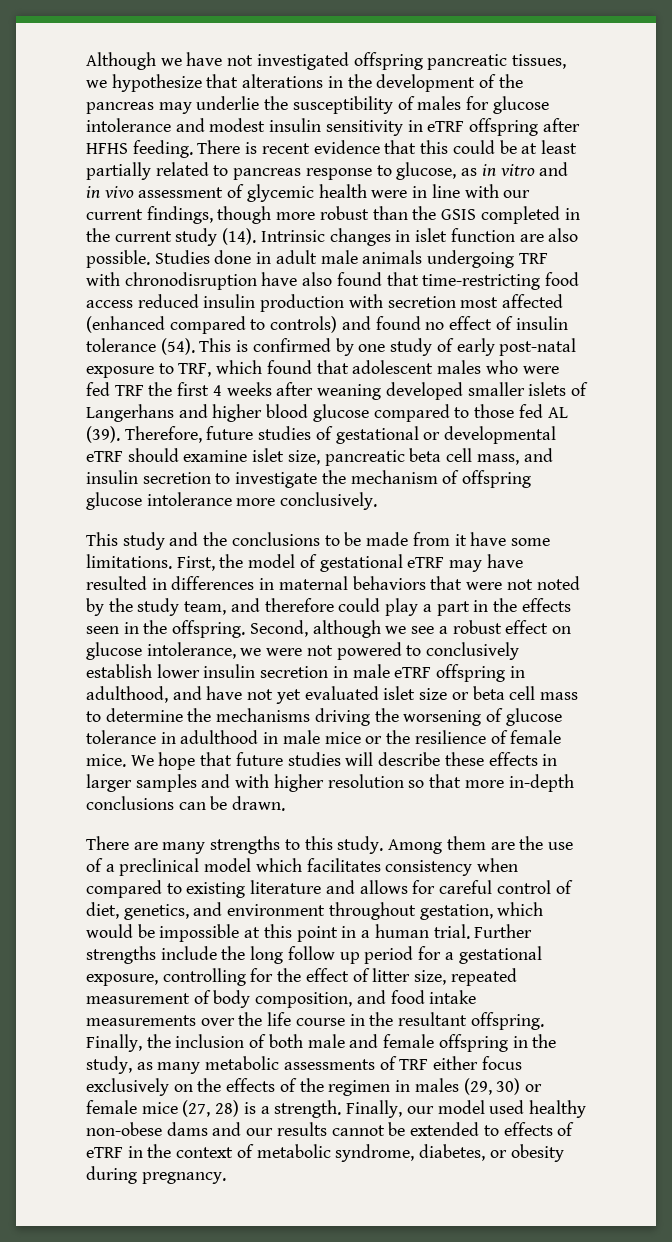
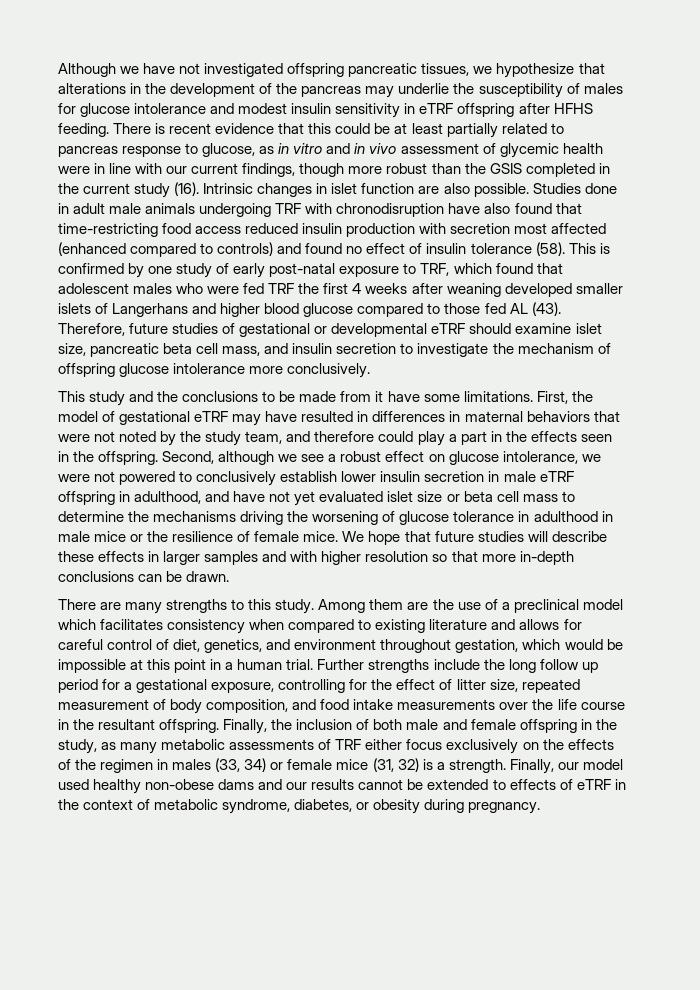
- There is recent evidence that this could be at least partially related to pancreas response to glucose, as in vitro and in vivo assessment of glycemic health were in line with our current findings, though more robust than the GSIS completed in the current study (14).
+ There is recent evidence that this could be at least partially related to pancreas response to glucose, as in vitro and in vivo assessment of glycemic health were in line with our current findings, though more robust than the GSIS completed in the current study (16).
- Studies done in adult male animals undergoing TRF with chronodisruption have also found that time-restricting food access reduced insulin production with secretion most affected (enhanced compared to controls) and found no effect of insulin tolerance (54).
+ Studies done in adult male animals undergoing TRF with chronodisruption have also found that time-restricting food access reduced insulin production with secretion most affected (enhanced compared to controls) and found no effect of insulin tolerance (58).
- This is confirmed by one study of early post-natal exposure to TRF, which found that adolescent males who were fed TRF the first 4 weeks after weaning developed smaller islets of Langerhans and higher blood glucose compared to those fed AL (39).
+ This is confirmed by one study of early post-natal exposure to TRF, which found that adolescent males who were fed TRF the first 4 weeks after weaning developed smaller islets of Langerhans and higher blood glucose compared to those fed AL (43).
- Finally, the inclusion of both male and female offspring in the study, as many metabolic assessments of TRF either focus exclusively on the effects of the regimen in males (29, 30) or female mice (27, 28) is a strength.
+ Finally, the inclusion of both male and female offspring in the study, as many metabolic assessments of TRF either focus exclusively on the effects of the regimen in males (33, 34) or female mice (31, 32) is a strength.

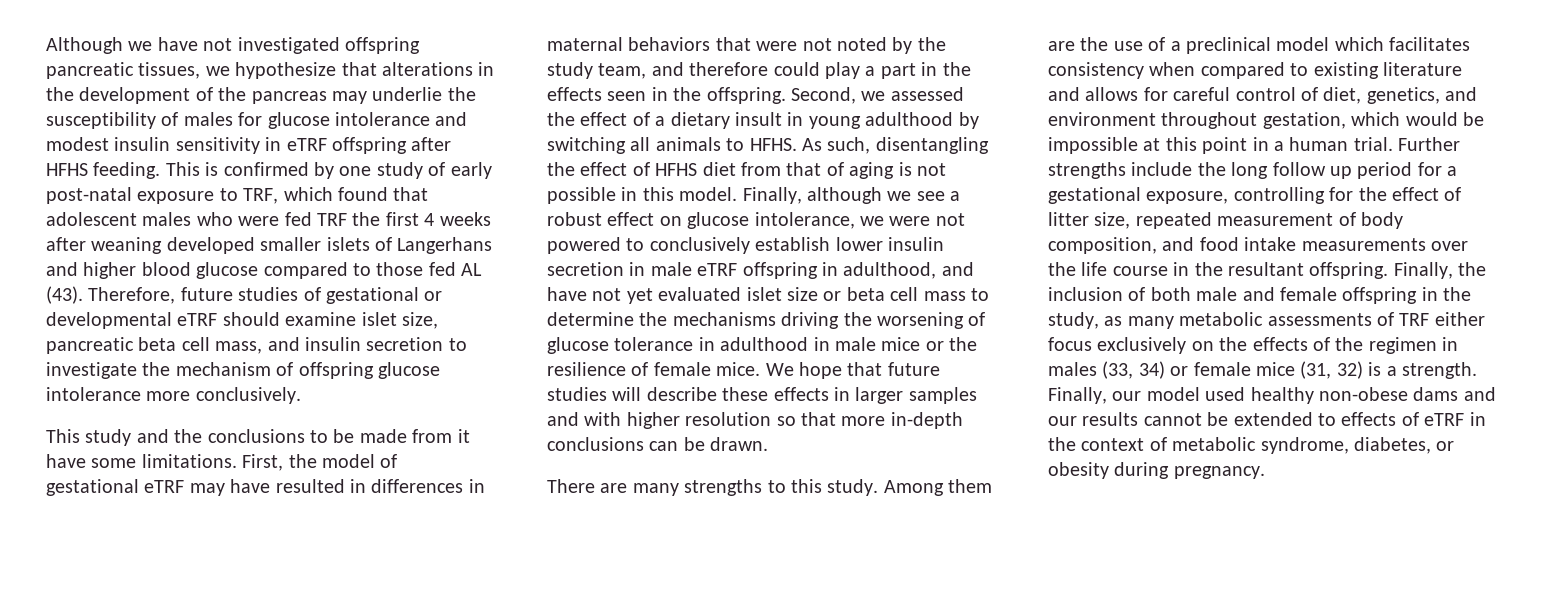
- There is recent evidence that this could be at least partially related to pancreas response to glucose, as in vitro and in vivo assessment of glycemic health were in line with our current findings, though more robust than the GSIS completed in the current study (16). Intrinsic changes in islet function are also possible. Studies done in adult male animals undergoing TRF with chronodisruption have also found that time-restricting food access reduced insulin production with secretion most affected (enhanced compared to controls) and found no effect of insulin tolerance (58).
- Second, although we see a robust effect on glucose intolerance, we were not powered to conclusively establish lower insulin secretion in male eTRF offspring in adulthood, and have not yet evaluated islet size or beta cell mass to determine the mechanisms driving the worsening of glucose tolerance in adulthood in male mice or the resilience of female mice.
+ Second, we assessed the effect of a dietary insult in young adulthood by switching all animals to HFHS. As such, disentangling the effect of HFHS diet from that of aging is not possible in this model. Finally, although we see a robust effect on glucose intolerance, we were not powered to conclusively establish lower insulin secretion in male eTRF offspring in adulthood, and have not yet evaluated islet size or beta cell mass to determine the mechanisms driving the worsening of glucose tolerance in adulthood in male mice or the resilience of female mice.

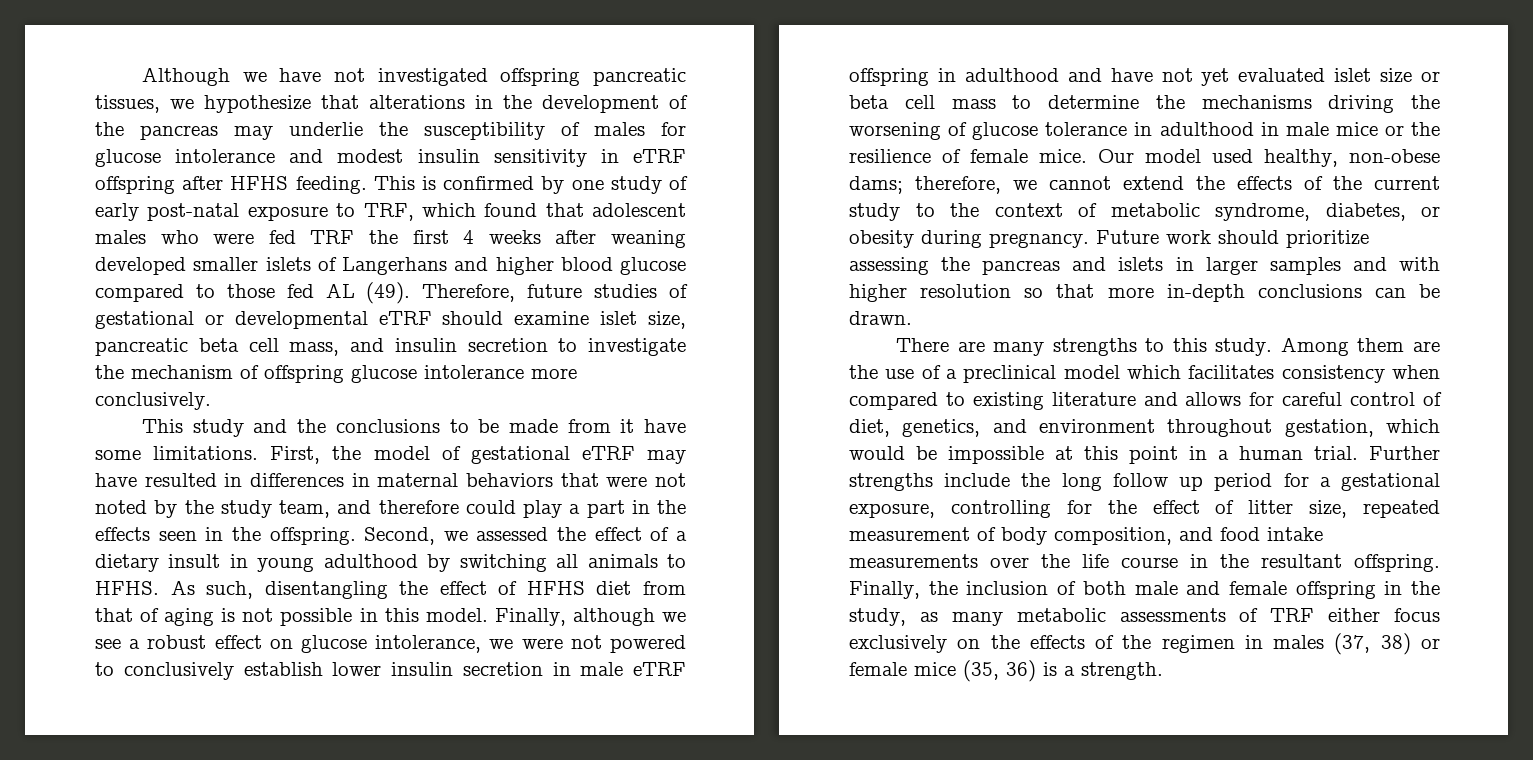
- This is confirmed by one study of early post-natal exposure to TRF, which found that adolescent males who were fed TRF the first 4 weeks after weaning developed smaller islets of Langerhans and higher blood glucose compared to those fed AL (43).
+ This is confirmed by one study of early post-natal exposure to TRF, which found that adolescent males who were fed TRF the first 4 weeks after weaning developed smaller islets of Langerhans and higher blood glucose compared to those fed AL (49).
- Finally, although we see a robust effect on glucose intolerance, we were not powered to conclusively establish lower insulin secretion in male eTRF offspring in adulthood, and have not yet evaluated islet size or beta cell mass to determine the mechanisms driving the worsening of glucose tolerance in adulthood in male mice or the resilience of female mice.
+ Finally, although we see a robust effect on glucose intolerance, we were not powered to conclusively establish lower insulin secretion in male eTRF offspring in adulthood and have not yet evaluated islet size or beta cell mass to determine the mechanisms driving the worsening of glucose tolerance in adulthood in male mice or the resilience of female mice.
- We hope that future studies will describe these effects in larger samples and with higher resolution so that more in-depth conclusions can be drawn.
+ Our model used healthy, non-obese dams; therefore, we cannot extend the effects of the current study to the context of metabolic syndrome, diabetes, or obesity during pregnancy. Future work should prioritize assessing the pancreas and islets in larger samples and with higher resolution so that more in-depth conclusions can be drawn.
- Finally, the inclusion of both male and female offspring in the study, as many metabolic assessments of TRF either focus exclusively on the effects of the regimen in males (33, 34) or female mice (31, 32) is a strength. Finally, our model used healthy non-obese dams and our results cannot be extended to effects of eTRF in the context of metabolic syndrome, diabetes, or obesity during pregnancy.
+ Finally, the inclusion of both male and female offspring in the study, as many metabolic assessments of TRF either focus exclusively on the effects of the regimen in males (37, 38) or female mice (35, 36) is a strength.

